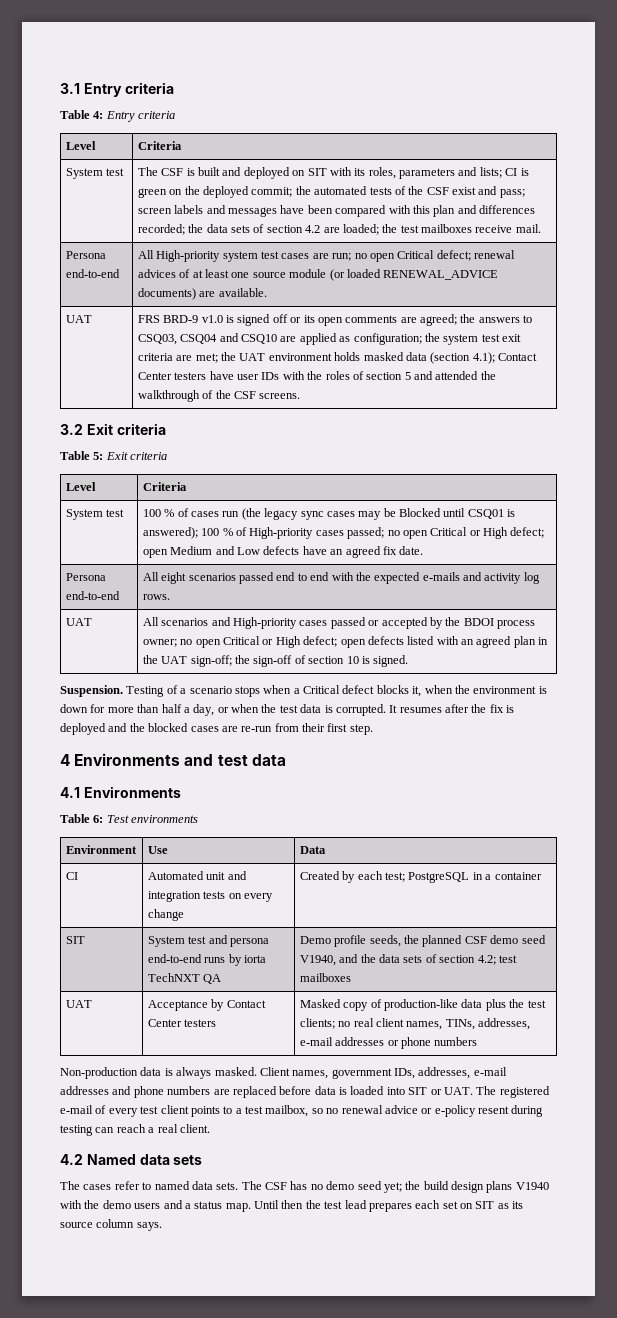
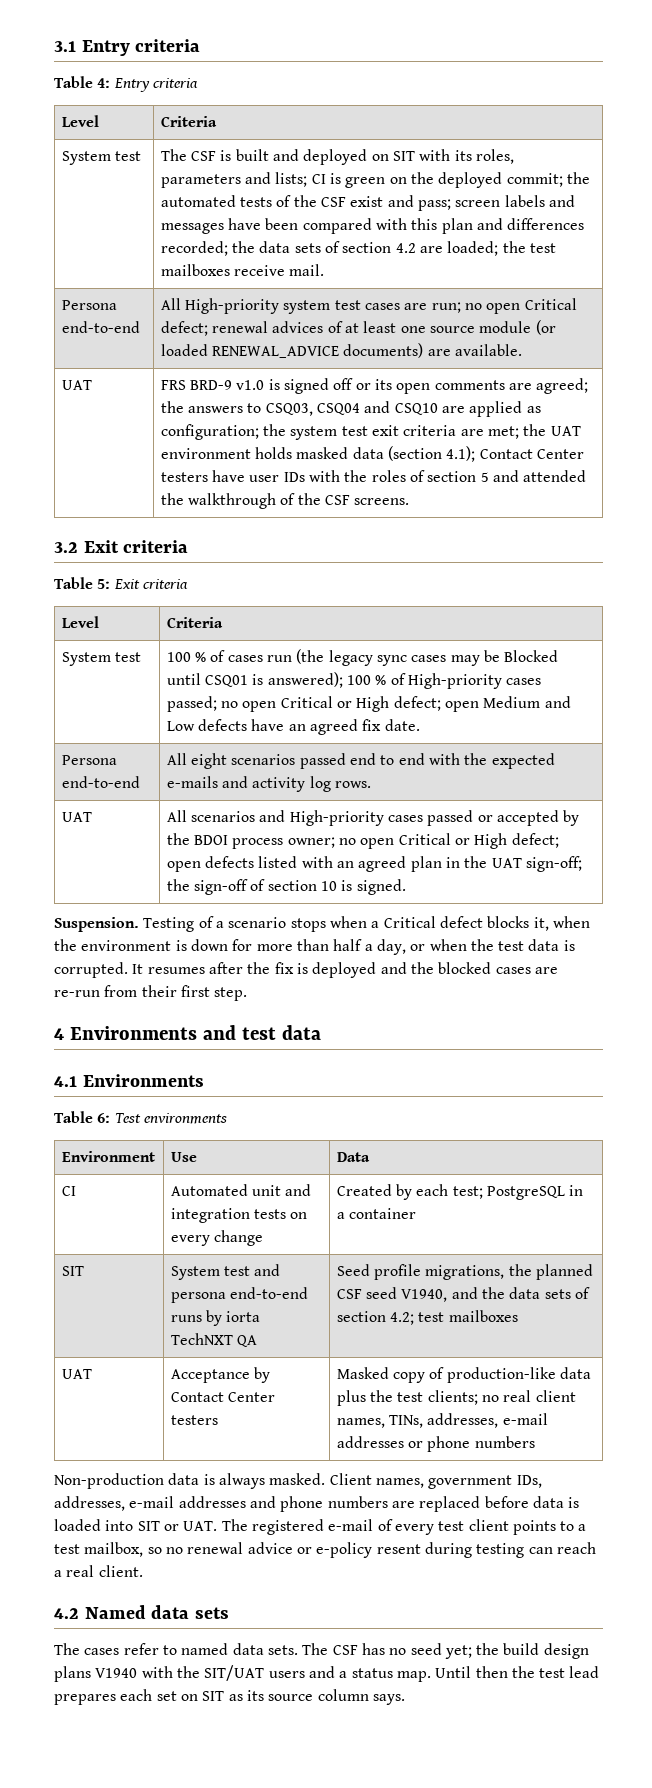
- SIT | System test and persona end-to-end runs by iorta TechNXT QA | Demo profile seeds, the planned CSF demo seed V1940, and the data sets of section 4.2; test mailboxes
+ SIT | System test and persona end-to-end runs by iorta TechNXT QA | Seed profile migrations, the planned CSF seed V1940, and the data sets of section 4.2; test mailboxes
- The CSF has no demo seed yet; the build design plans V1940 with the demo users and a status map.
+ The CSF has no seed yet; the build design plans V1940 with the SIT/UAT users and a status map.

